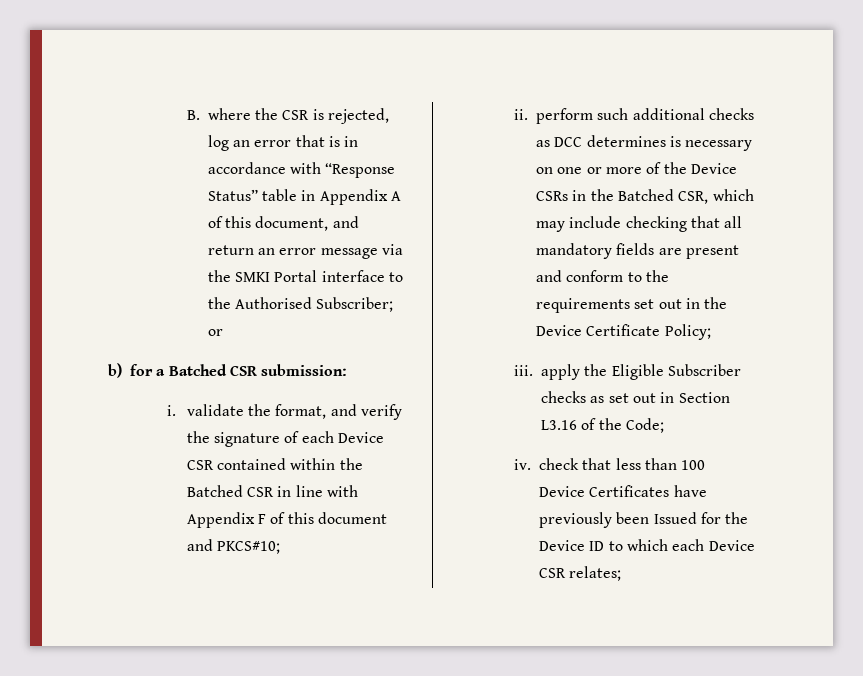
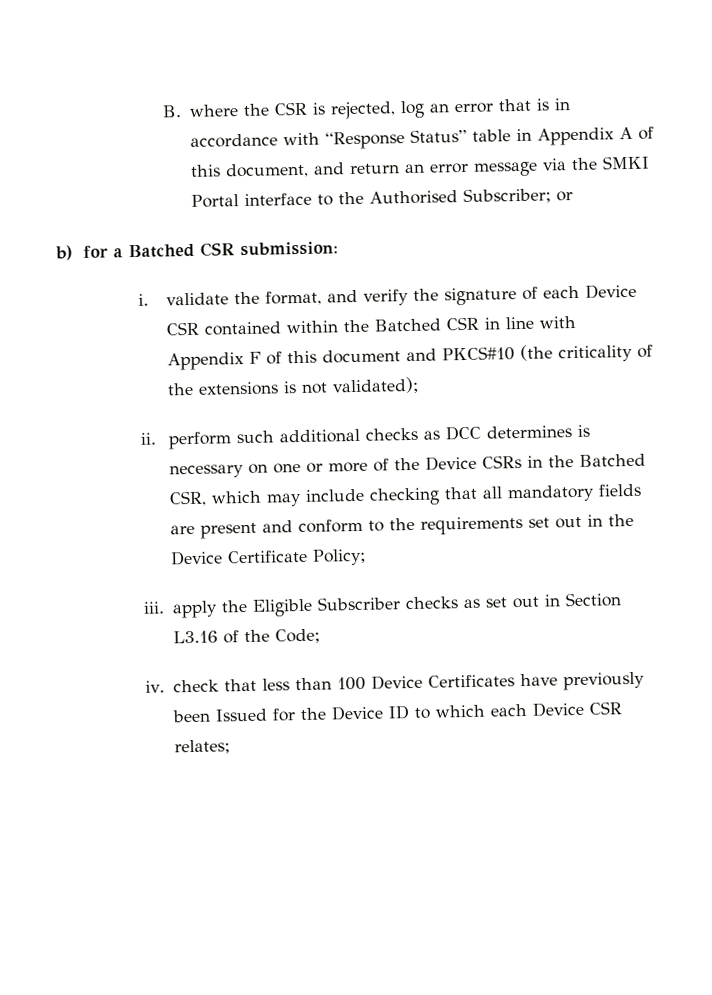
- i. validate the format, and verify the signature of each Device CSR contained within the Batched CSR in line with Appendix F of this document and PKCS#10;
+ i. validate the format, and verify the signature of each Device CSR contained within the Batched CSR in line with Appendix F of this document and PKCS#10 (the criticality of the extensions is not validated);

